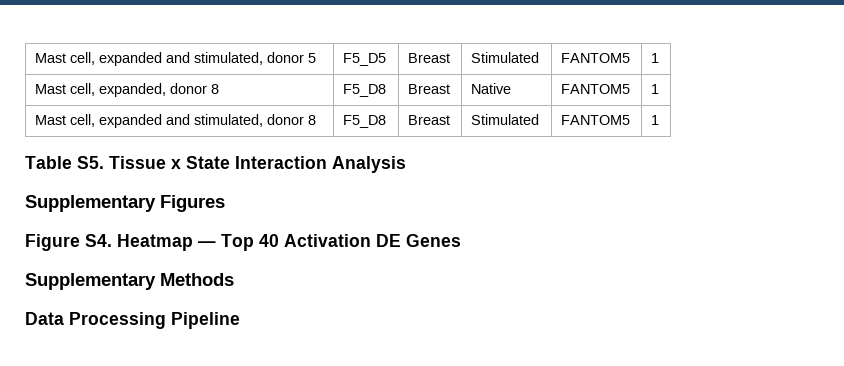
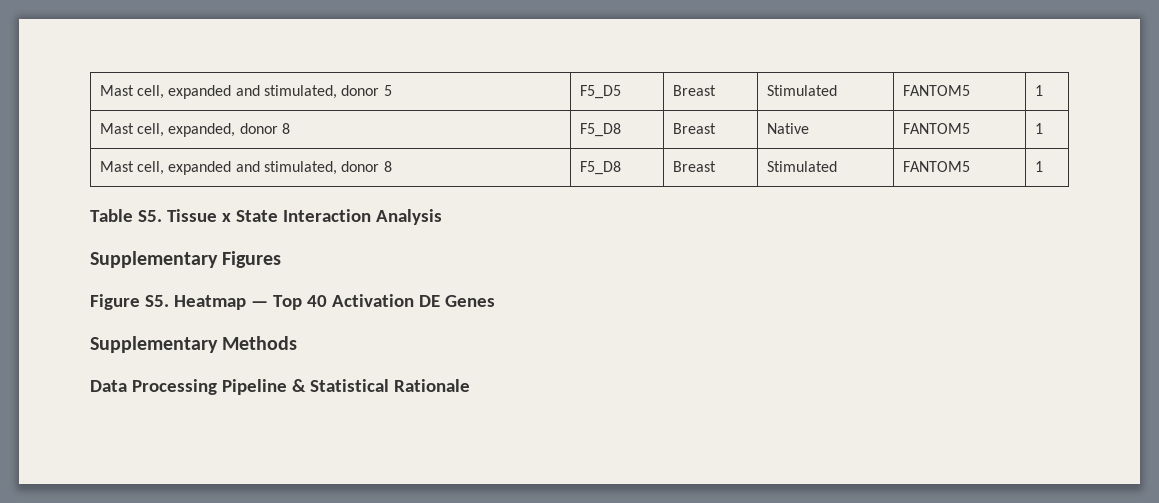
- Figure S4. Heatmap — Top 40 Activation DE Genes
+ Figure S5. Heatmap — Top 40 Activation DE Genes
- Data Processing Pipeline
+ Data Processing Pipeline & Statistical Rationale

